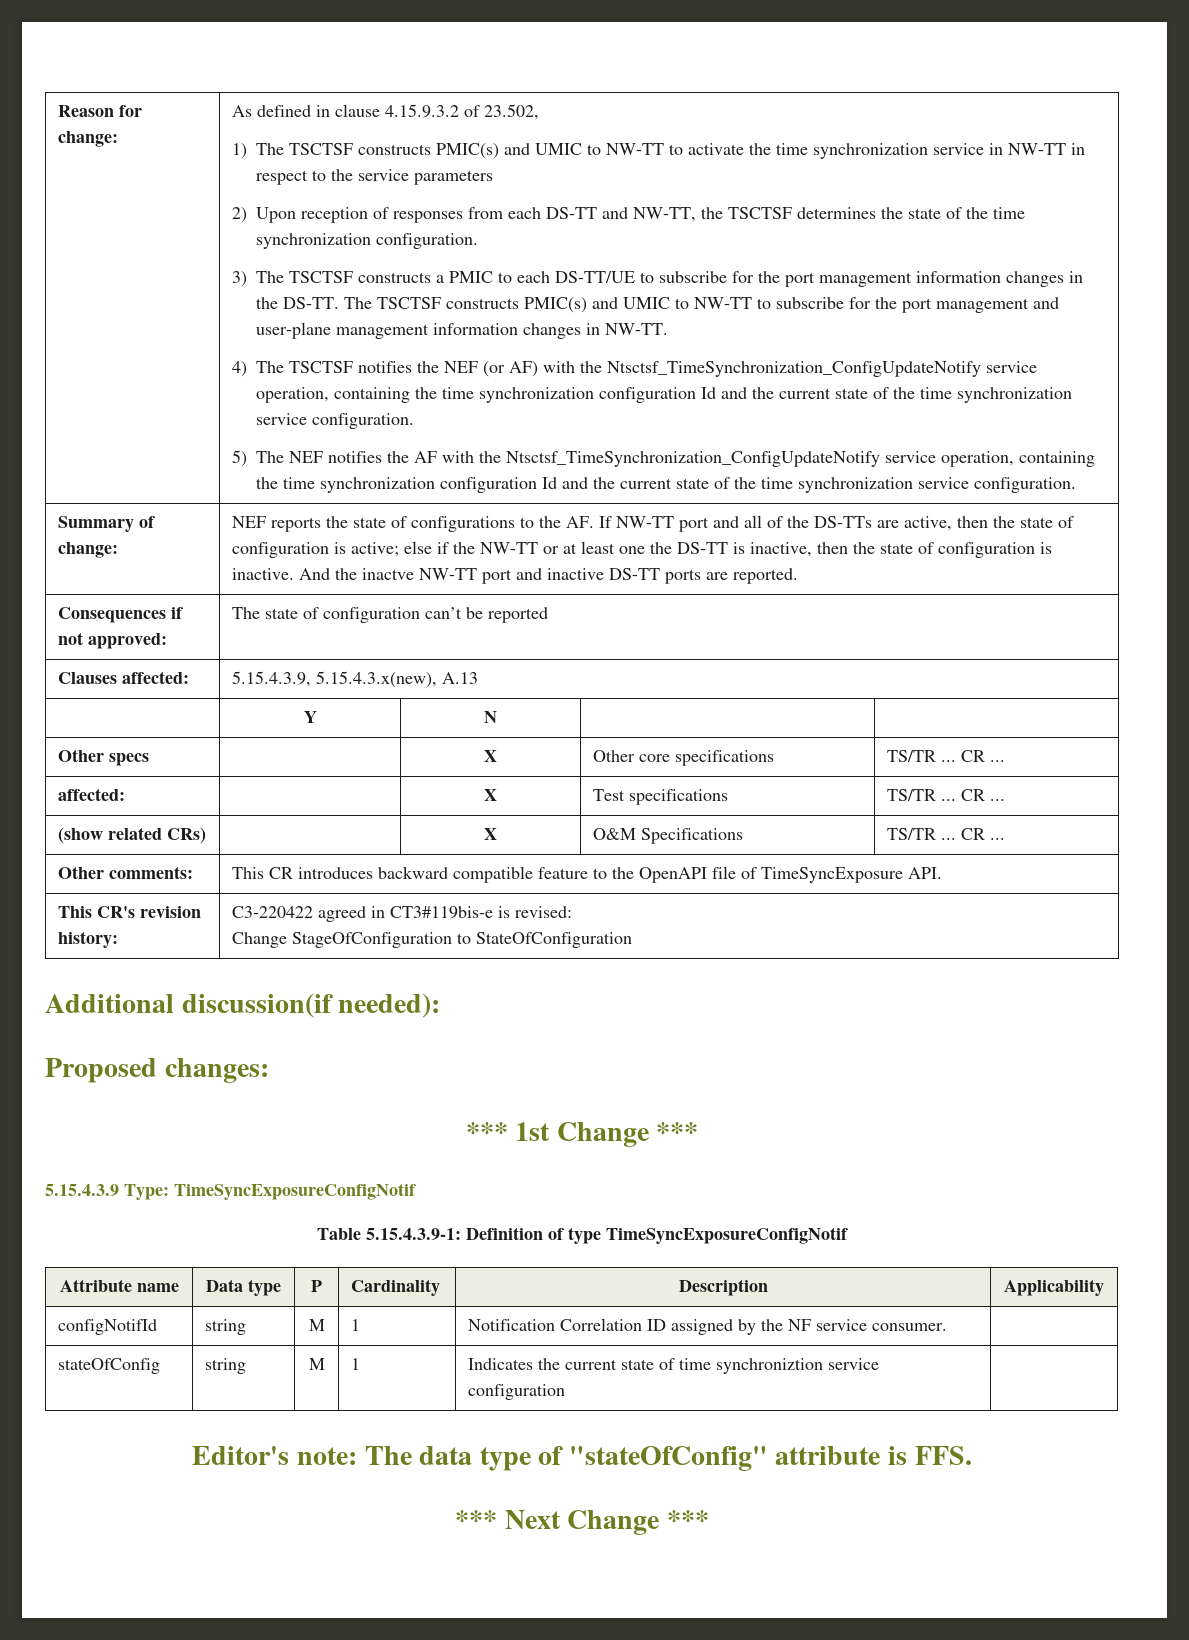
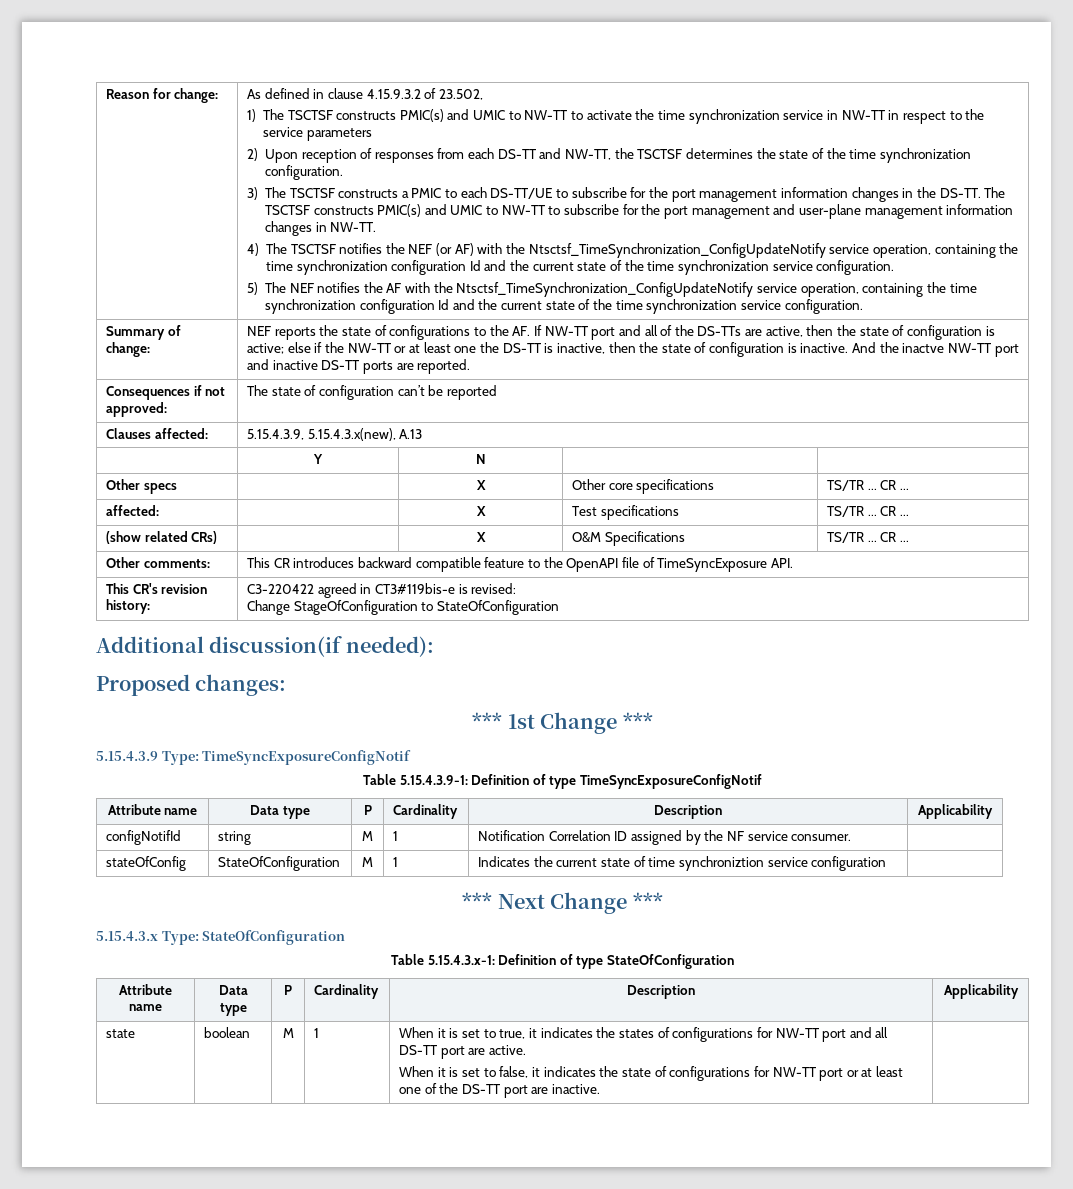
- stateOfConfig | string | M | 1 | Indicates the current state of time synchroniztion service configuration |
+ stateOfConfig | StateOfConfiguration | M | 1 | Indicates the current state of time synchroniztion service configuration |
- Editor's note: The data type of "stateOfConfig" attribute is FFS.
  *** Next Change ***
+ 5.15.4.3.x Type: StateOfConfiguration
+ Table 5.15.4.3.x-1: Definition of type StateOfConfiguration
+ Attribute name | Data type | P | Cardinality | Description | Applicability
+ state | boolean | M | 1 | When it is set to true, it indicates the states of configurations for NW-TT port and all DS-TT port are active.
+ When it is set to false, it indicates the state of configurations for NW-TT port or at least one of the DS-TT port are inactive.

